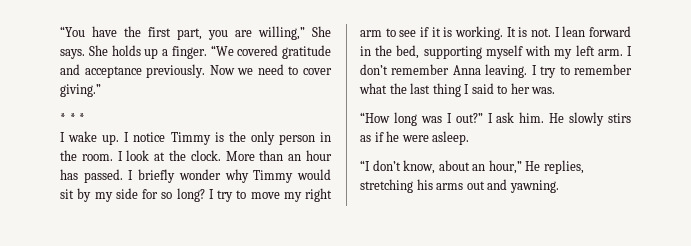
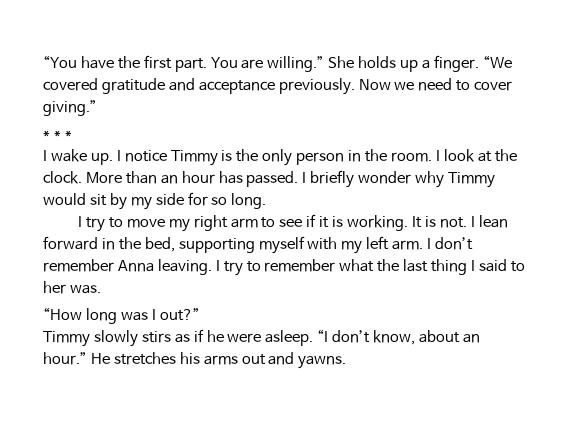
- “You have the first part, you are willing,” She says.
+ “You have the first part. You are willing.”
- I briefly wonder why Timmy would sit by my side for so long? I try to move my right arm to see if it is working.
+ I briefly wonder why Timmy would sit by my side for so long.
+ I try to move my right arm to see if it is working.
- “How long was I out?” I ask him. He slowly stirs as if he were asleep.
- “I don’t know, about an hour,” He replies, stretching his arms out and yawning.
+ “How long was I out?”
+ Timmy slowly stirs as if he were asleep. “I don’t know, about an hour.” He stretches his arms out and yawns.

